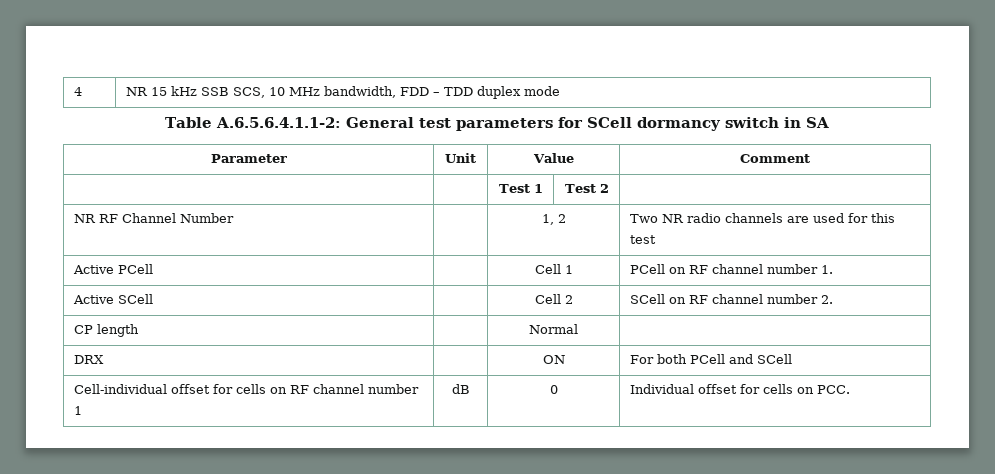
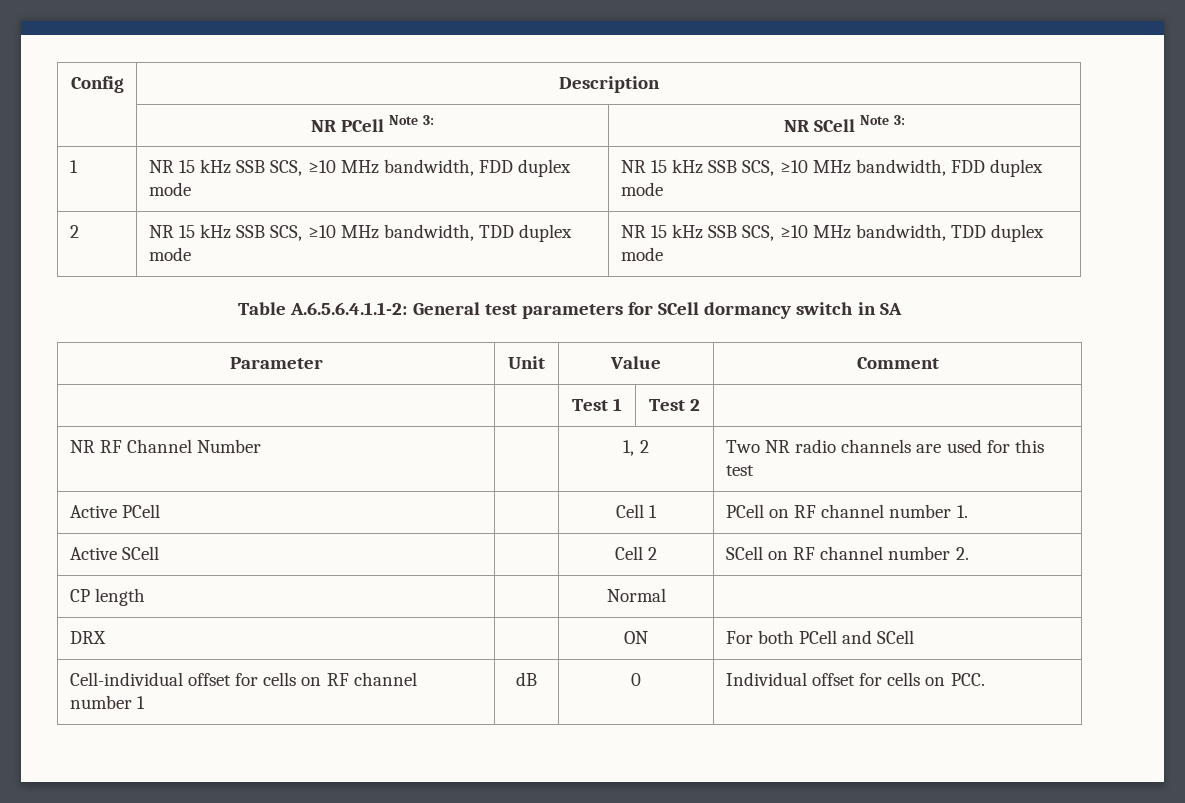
- 4 | NR 15 kHz SSB SCS, 10 MHz bandwidth, FDD – TDD duplex mode
+ Config | Description
+ | NR PCell Note 3: | NR SCell Note 3:
+ 1 | NR 15 kHz SSB SCS, ≥10 MHz bandwidth, FDD duplex mode | NR 15 kHz SSB SCS, ≥10 MHz bandwidth, FDD duplex mode
+ 2 | NR 15 kHz SSB SCS, ≥10 MHz bandwidth, TDD duplex mode | NR 15 kHz SSB SCS, ≥10 MHz bandwidth, TDD duplex mode

